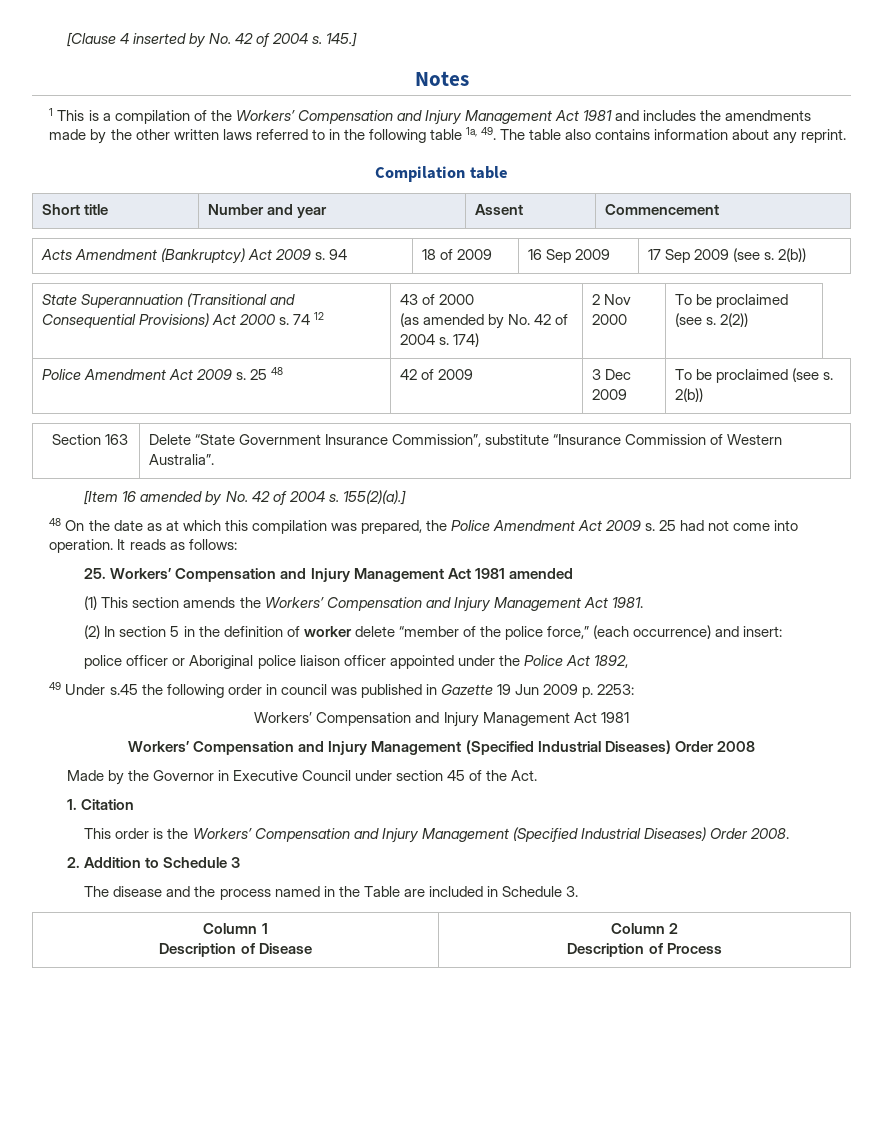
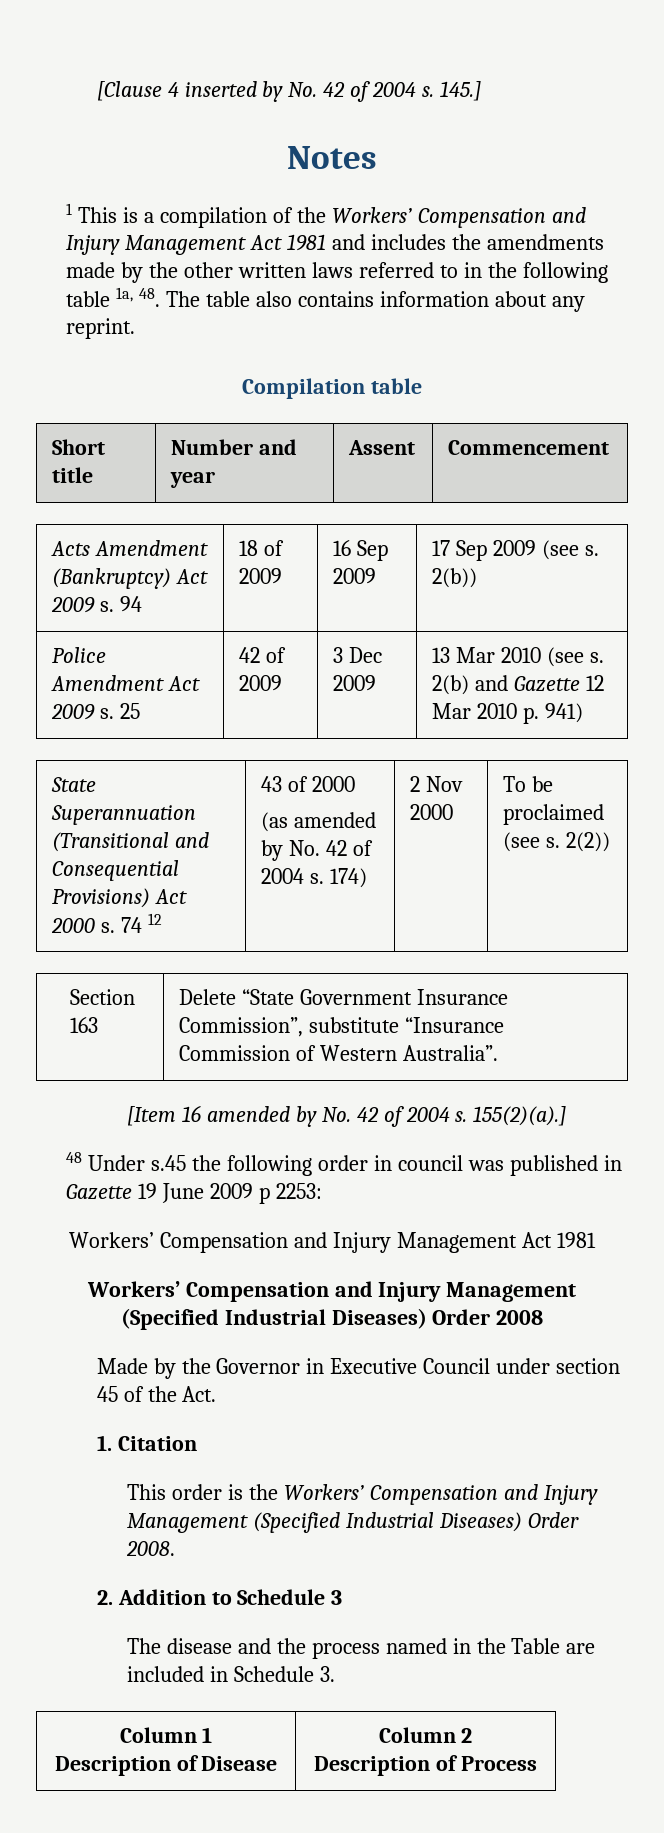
- 1 This is a compilation of the Workers’ Compensation and Injury Management Act 1981 and includes the amendments made by the other written laws referred to in the following table 1a, 49. The table also contains information about any reprint.
+ 1 This is a compilation of the Workers’ Compensation and Injury Management Act 1981 and includes the amendments made by the other written laws referred to in the following table 1a, 48. The table also contains information about any reprint.
+ Police Amendment Act 2009 s. 25 | 42 of 2009 | 3 Dec 2009 | 13 Mar 2010 (see s. 2(b) and Gazette 12 Mar 2010 p. 941)
- Police Amendment Act 2009 s. 25 48 | 42 of 2009 | 3 Dec 2009 | To be proclaimed (see s. 2(b))
- 48 On the date as at which this compilation was prepared, the Police Amendment Act 2009 s. 25 had not come into operation. It reads as follows:
- 25. Workers’ Compensation and Injury Management Act 1981 amended
- (1) This section amends the Workers’ Compensation and Injury Management Act 1981.
- (2) In section 5 in the definition of worker delete “member of the police force,” (each occurrence) and insert:
- police officer or Aboriginal police liaison officer appointed under the Police Act 1892,
- 49 Under s.45 the following order in council was published in Gazette 19 Jun 2009 p. 2253:
+ 48 Under s.45 the following order in council was published in Gazette 19 June 2009 p 2253:

